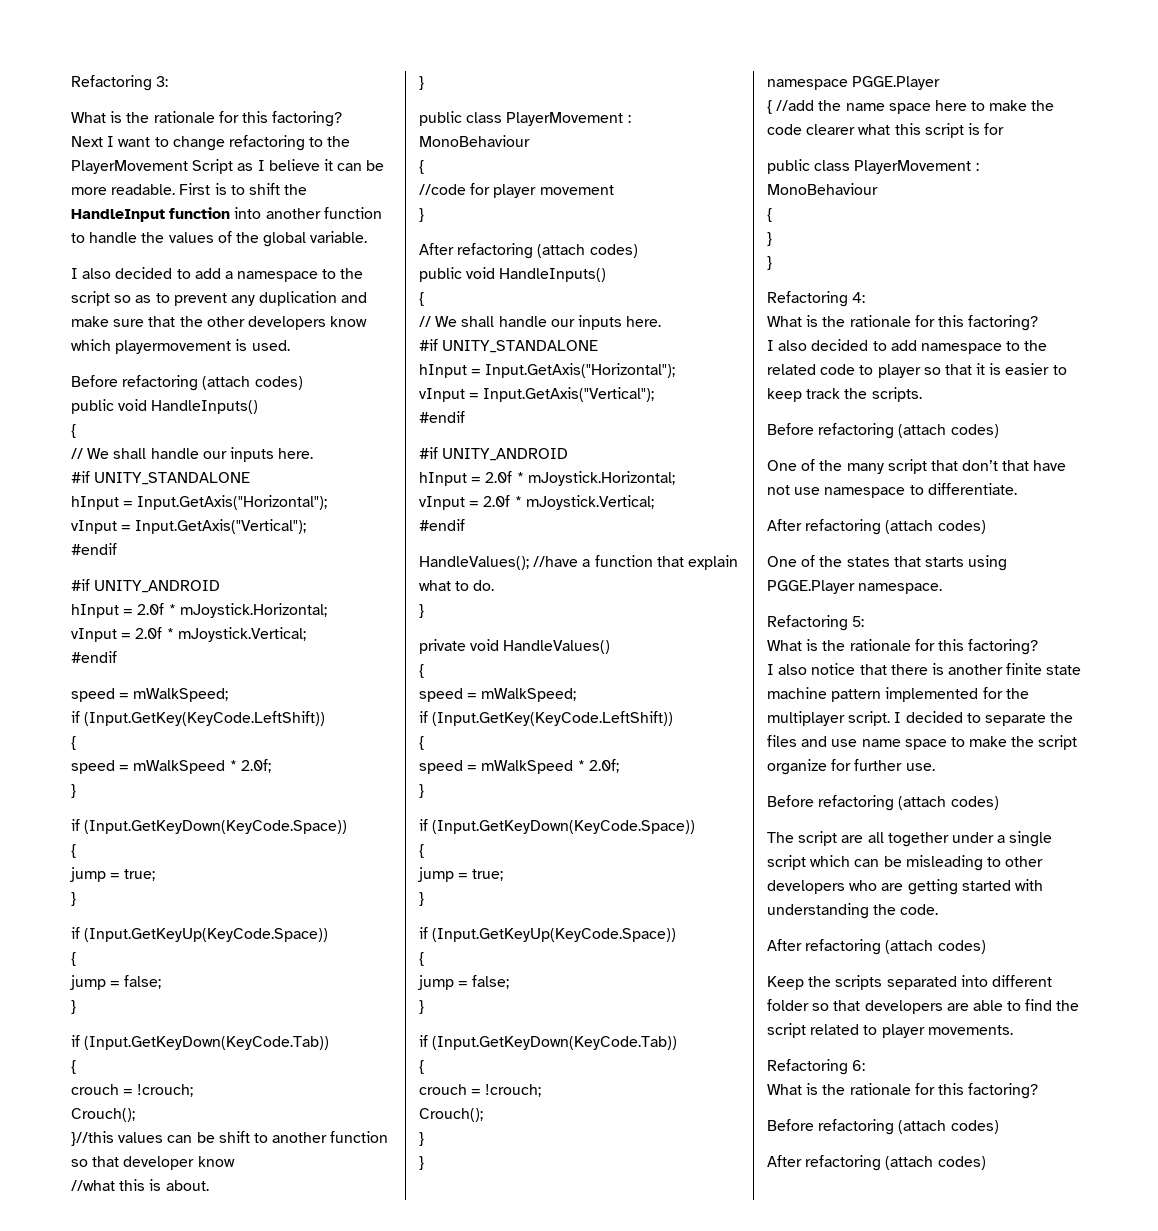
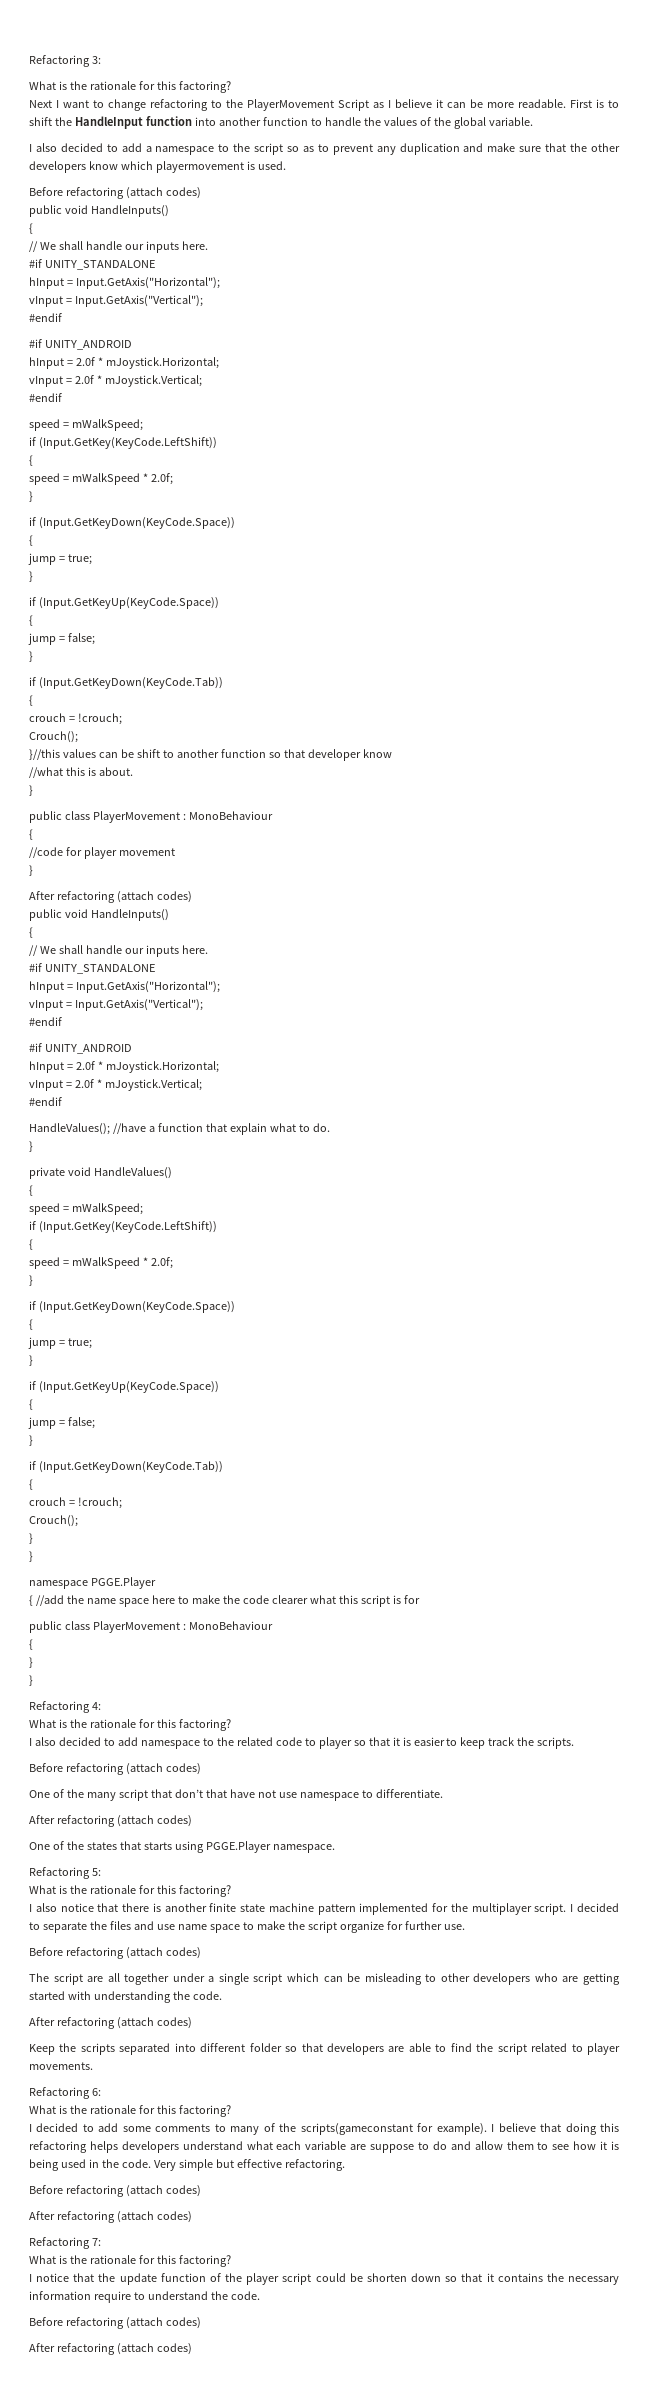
  Refactoring 6:
  What is the rationale for this factoring?
+ I decided to add some comments to many of the scripts(gameconstant for example). I believe that doing this refactoring helps developers understand what each variable are suppose to do and allow them to see how it is being used in the code. Very simple but effective refactoring.
+ Before refactoring (attach codes)
+ After refactoring (attach codes)
+ Refactoring 7:
+ What is the rationale for this factoring?
+ I notice that the update function of the player script could be shorten down so that it contains the necessary information require to understand the code.

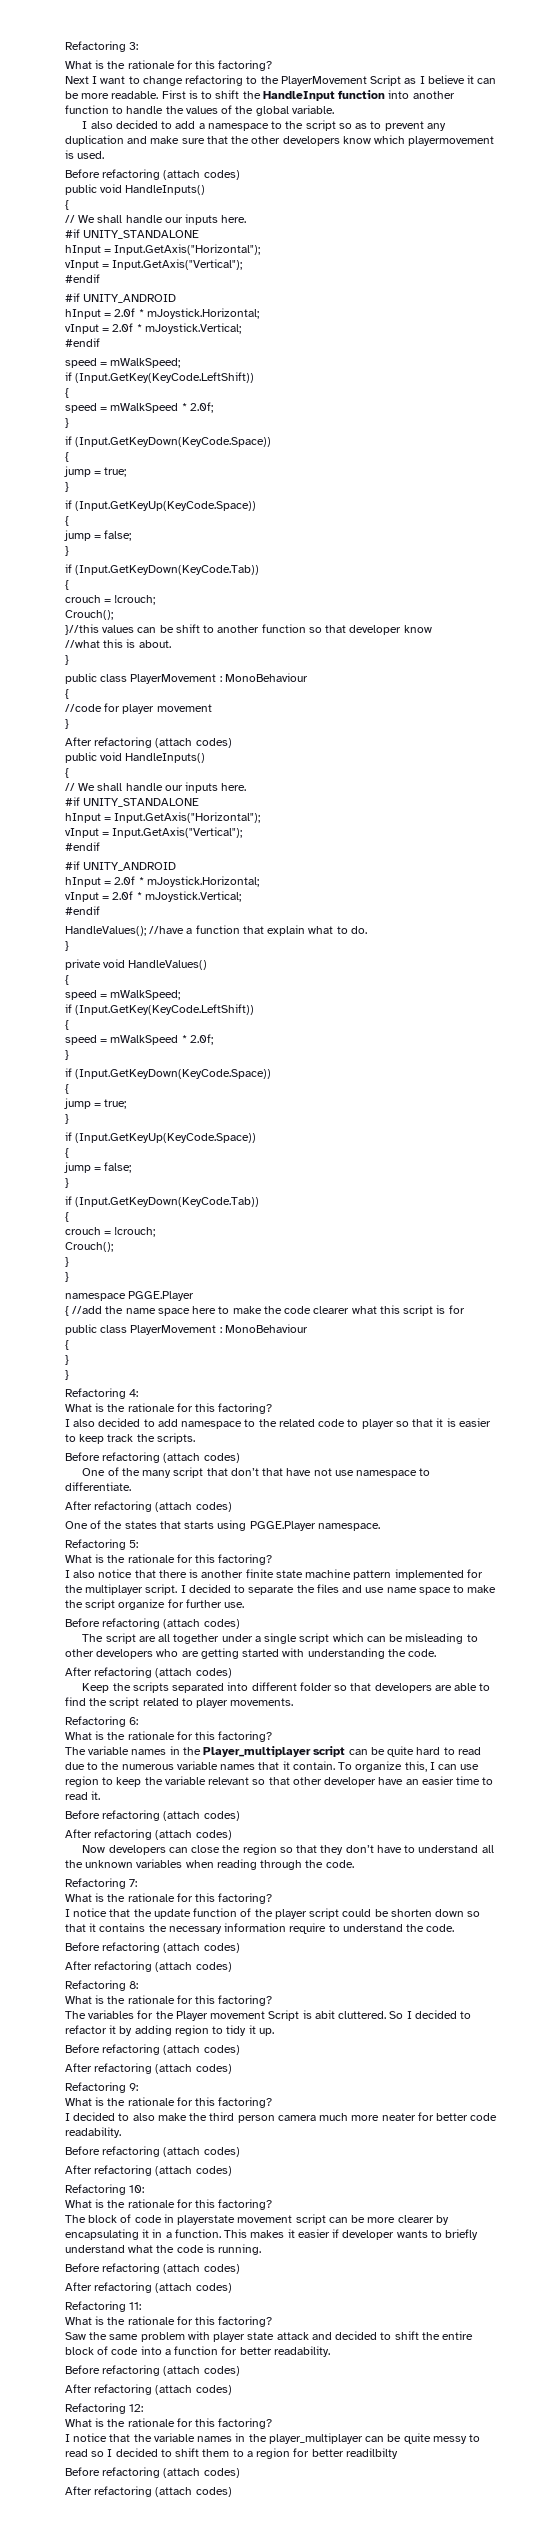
- I decided to add some comments to many of the scripts(gameconstant for example). I believe that doing this refactoring helps developers understand what each variable are suppose to do and allow them to see how it is being used in the code. Very simple but effective refactoring.
+ The variable names in the Player_multiplayer script can be quite hard to read due to the numerous variable names that it contain. To organize this, I can use region to keep the variable relevant so that other developer have an easier time to read it.
  Before refactoring (attach codes)
  After refactoring (attach codes)
+ Now developers can close the region so that they don’t have to understand all the unknown variables when reading through the code.
+ Refactoring 8:
+ What is the rationale for this factoring?
+ The variables for the Player movement Script is abit cluttered. So I decided to refactor it by adding region to tidy it up.
+ Before refactoring (attach codes)
+ After refactoring (attach codes)
+ Refactoring 9:
+ What is the rationale for this factoring?
+ I decided to also make the third person camera much more neater for better code readability.
+ Before refactoring (attach codes)
+ After refactoring (attach codes)
+ Refactoring 10:
+ What is the rationale for this factoring?
+ The block of code in playerstate movement script can be more clearer by encapsulating it in a function. This makes it easier if developer wants to briefly understand what the code is running.
+ Before refactoring (attach codes)
+ After refactoring (attach codes)
+ Refactoring 11:
+ What is the rationale for this factoring?
+ Saw the same problem with player state attack and decided to shift the entire block of code into a function for better readability.
+ Before refactoring (attach codes)
+ After refactoring (attach codes)
+ Refactoring 12:
+ What is the rationale for this factoring?
+ I notice that the variable names in the player_multiplayer can be quite messy to read so I decided to shift them to a region for better readilbilty
+ Before refactoring (attach codes)
+ After refactoring (attach codes)

